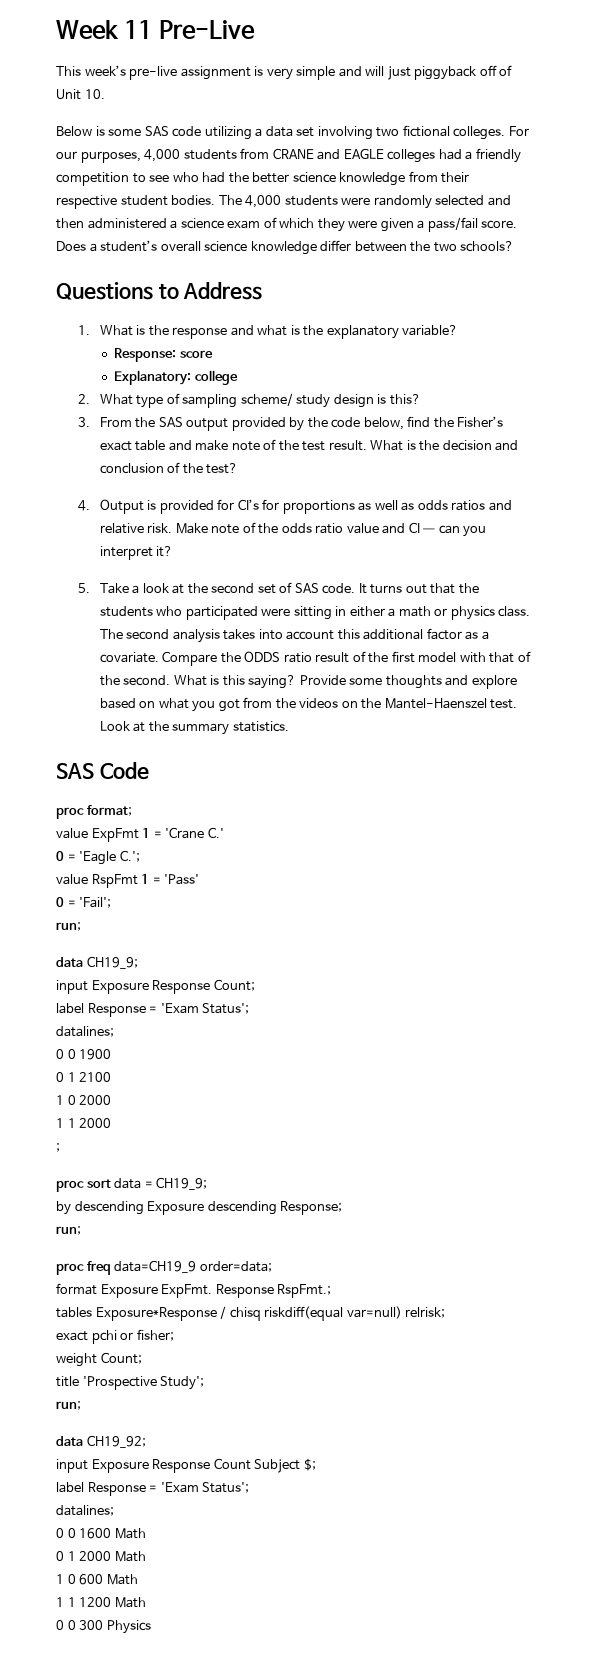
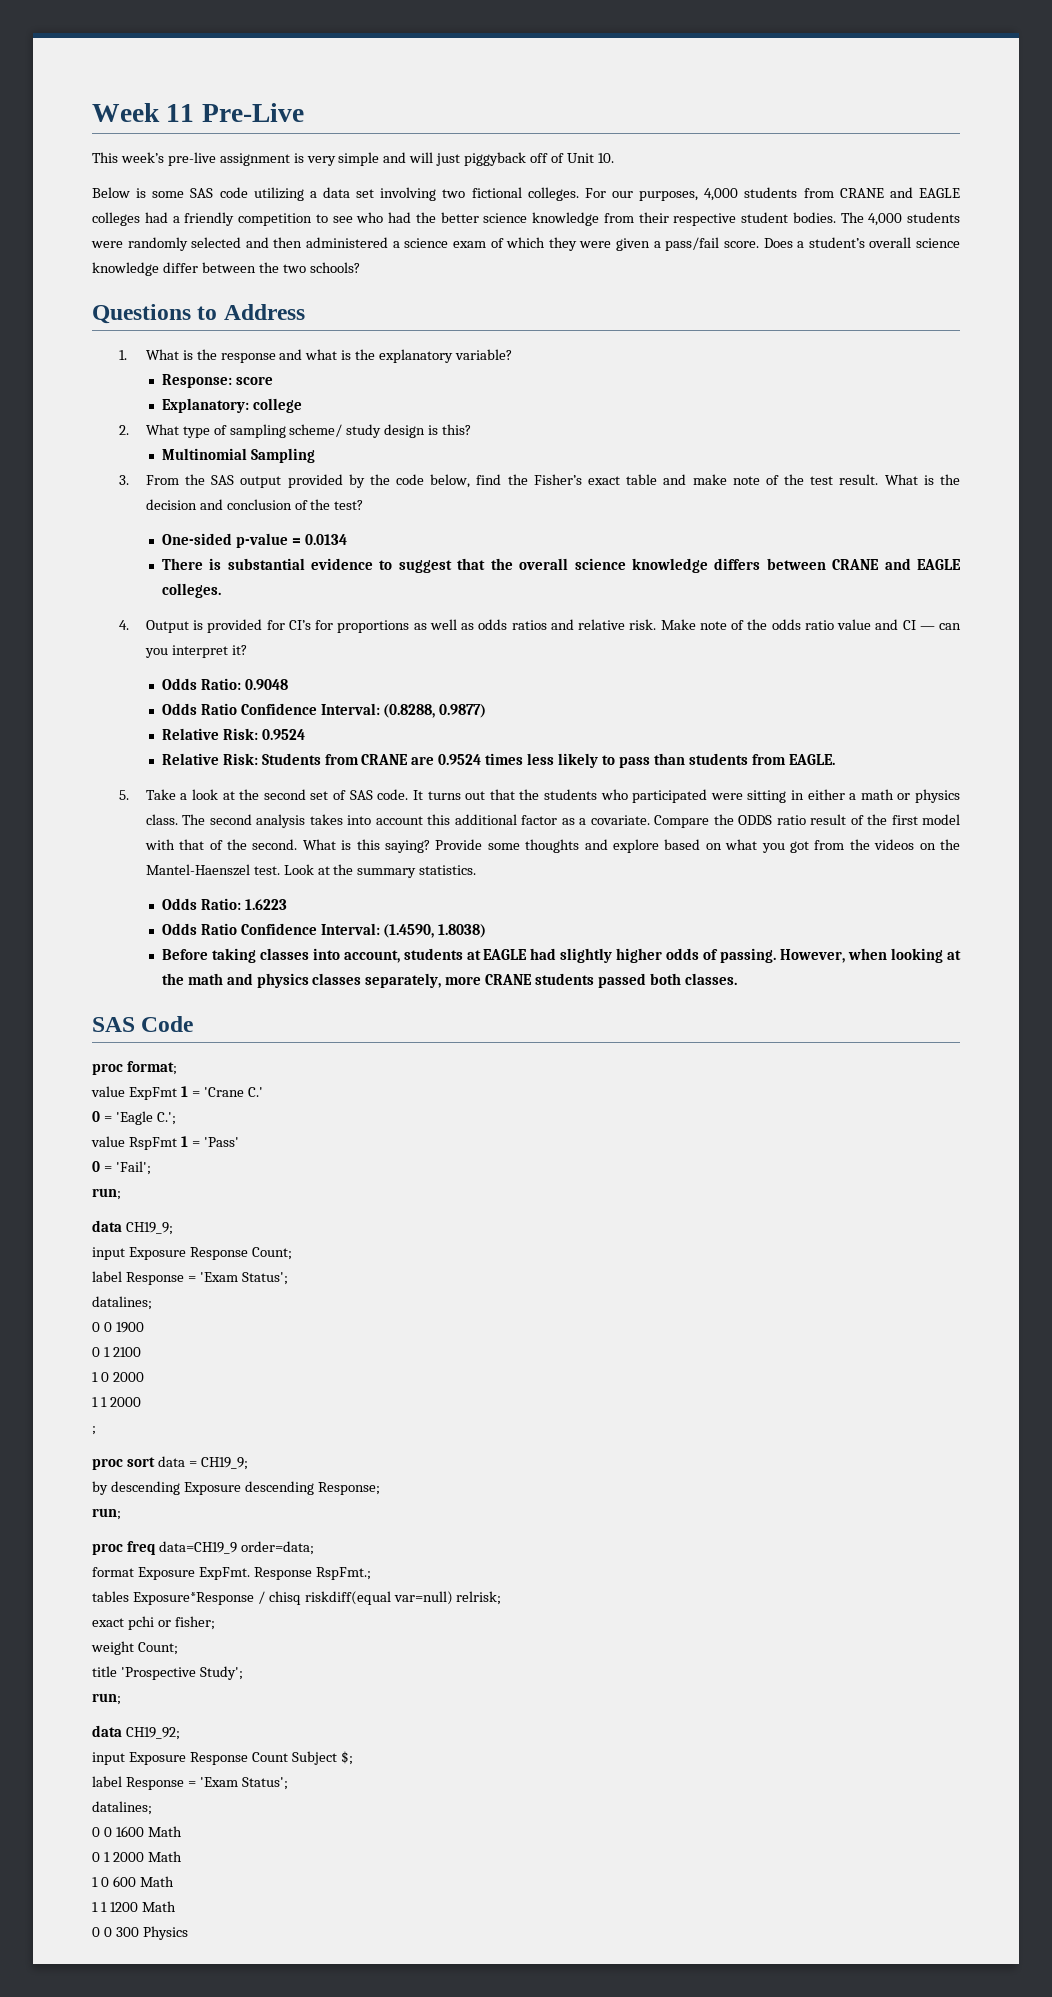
+ Multinomial Sampling
+ One-sided p-value = 0.0134
+ There is substantial evidence to suggest that the overall science knowledge differs between CRANE and EAGLE colleges.
+ Odds Ratio: 0.9048
+ Odds Ratio Confidence Interval: (0.8288, 0.9877)
+ Relative Risk: 0.9524
+ Relative Risk: Students from CRANE are 0.9524 times less likely to pass than students from EAGLE.
+ Odds Ratio: 1.6223
+ Odds Ratio Confidence Interval: (1.4590, 1.8038)
+ Before taking classes into account, students at EAGLE had slightly higher odds of passing. However, when looking at the math and physics classes separately, more CRANE students passed both classes.

